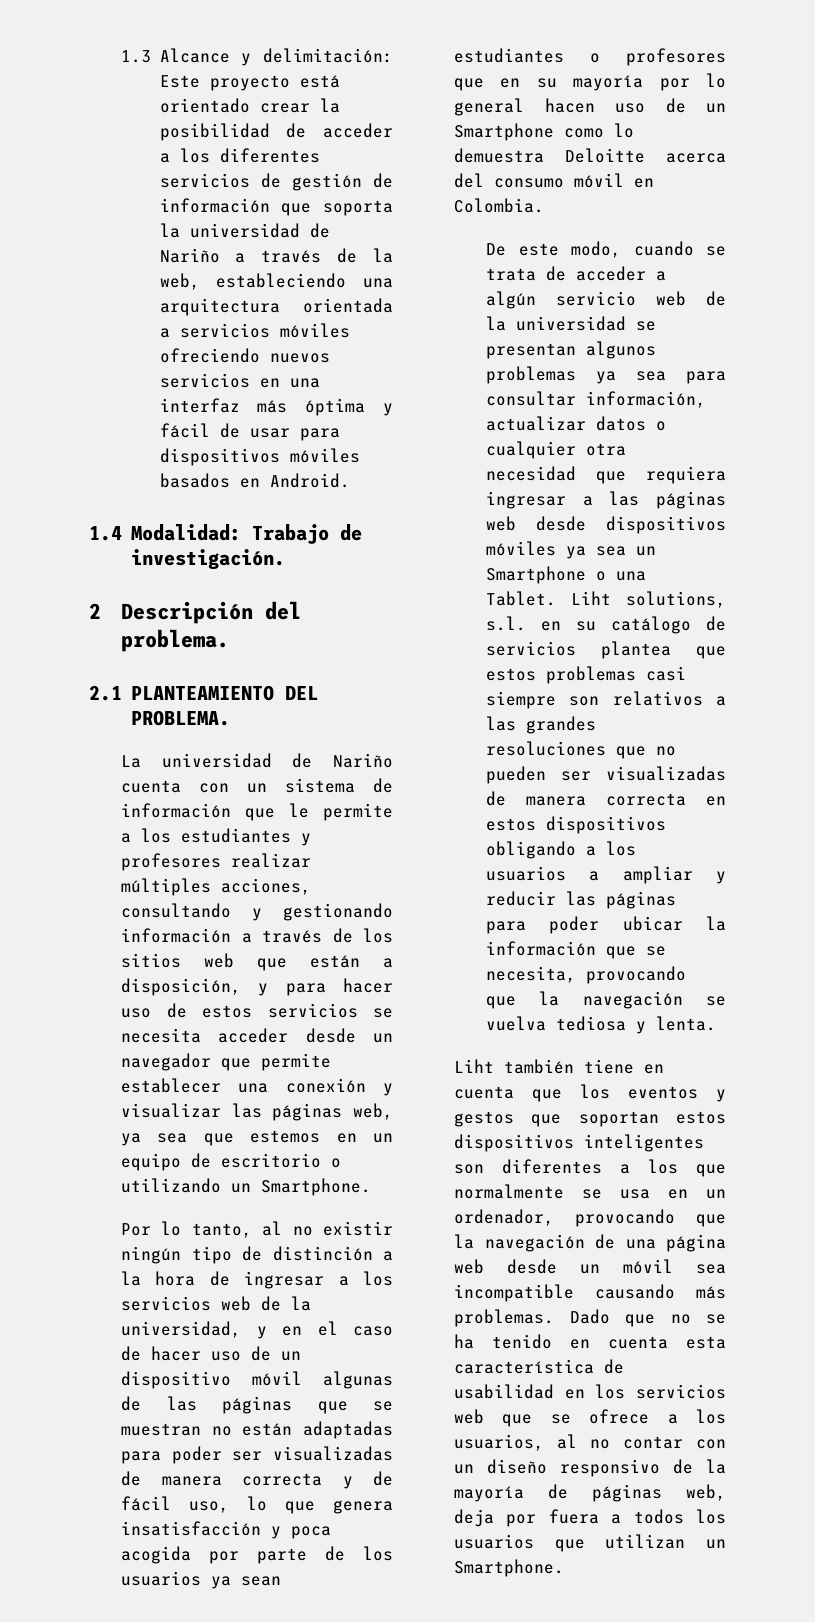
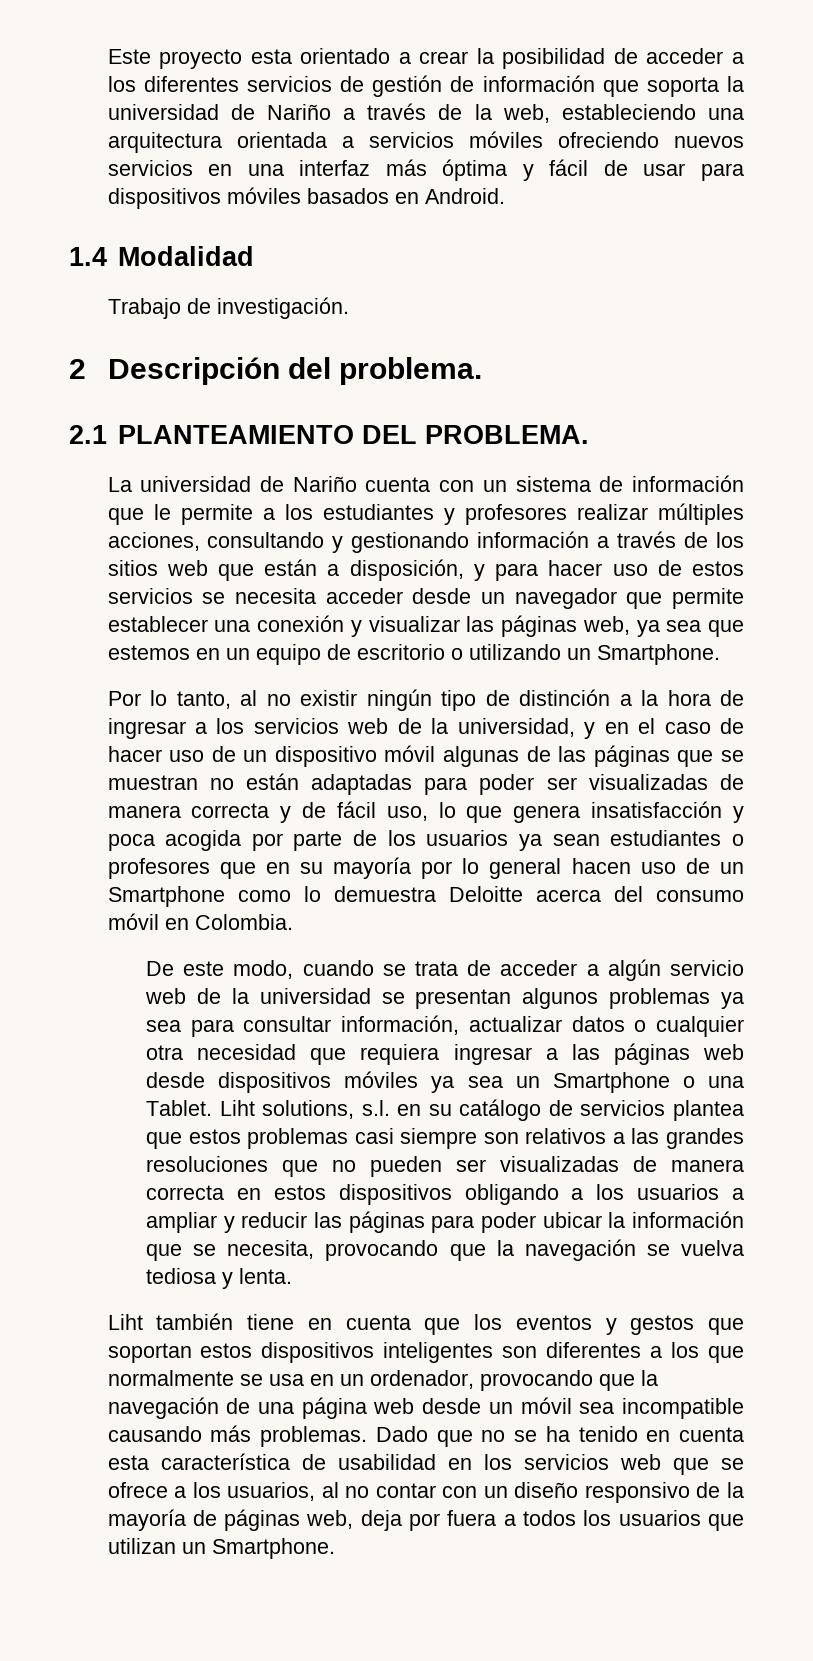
- 1.3 Alcance y delimitación: Este proyecto está orientado crear la posibilidad de acceder a los diferentes servicios de gestión de información que soporta la universidad de Nariño a través de la web, estableciendo una arquitectura orientada a servicios móviles ofreciendo nuevos servicios en una interfaz más óptima y fácil de usar para dispositivos móviles basados en Android.
+ Este proyecto esta orientado a crear la posibilidad de acceder a los diferentes servicios de gestión de información que soporta la universidad de Nariño a través de la web, estableciendo una arquitectura orientada a servicios móviles ofreciendo nuevos servicios en una interfaz más óptima y fácil de usar para dispositivos móviles basados en Android.
- 1.4 Modalidad: Trabajo de investigación.
+ 1.4 Modalidad
+ Trabajo de investigación.

